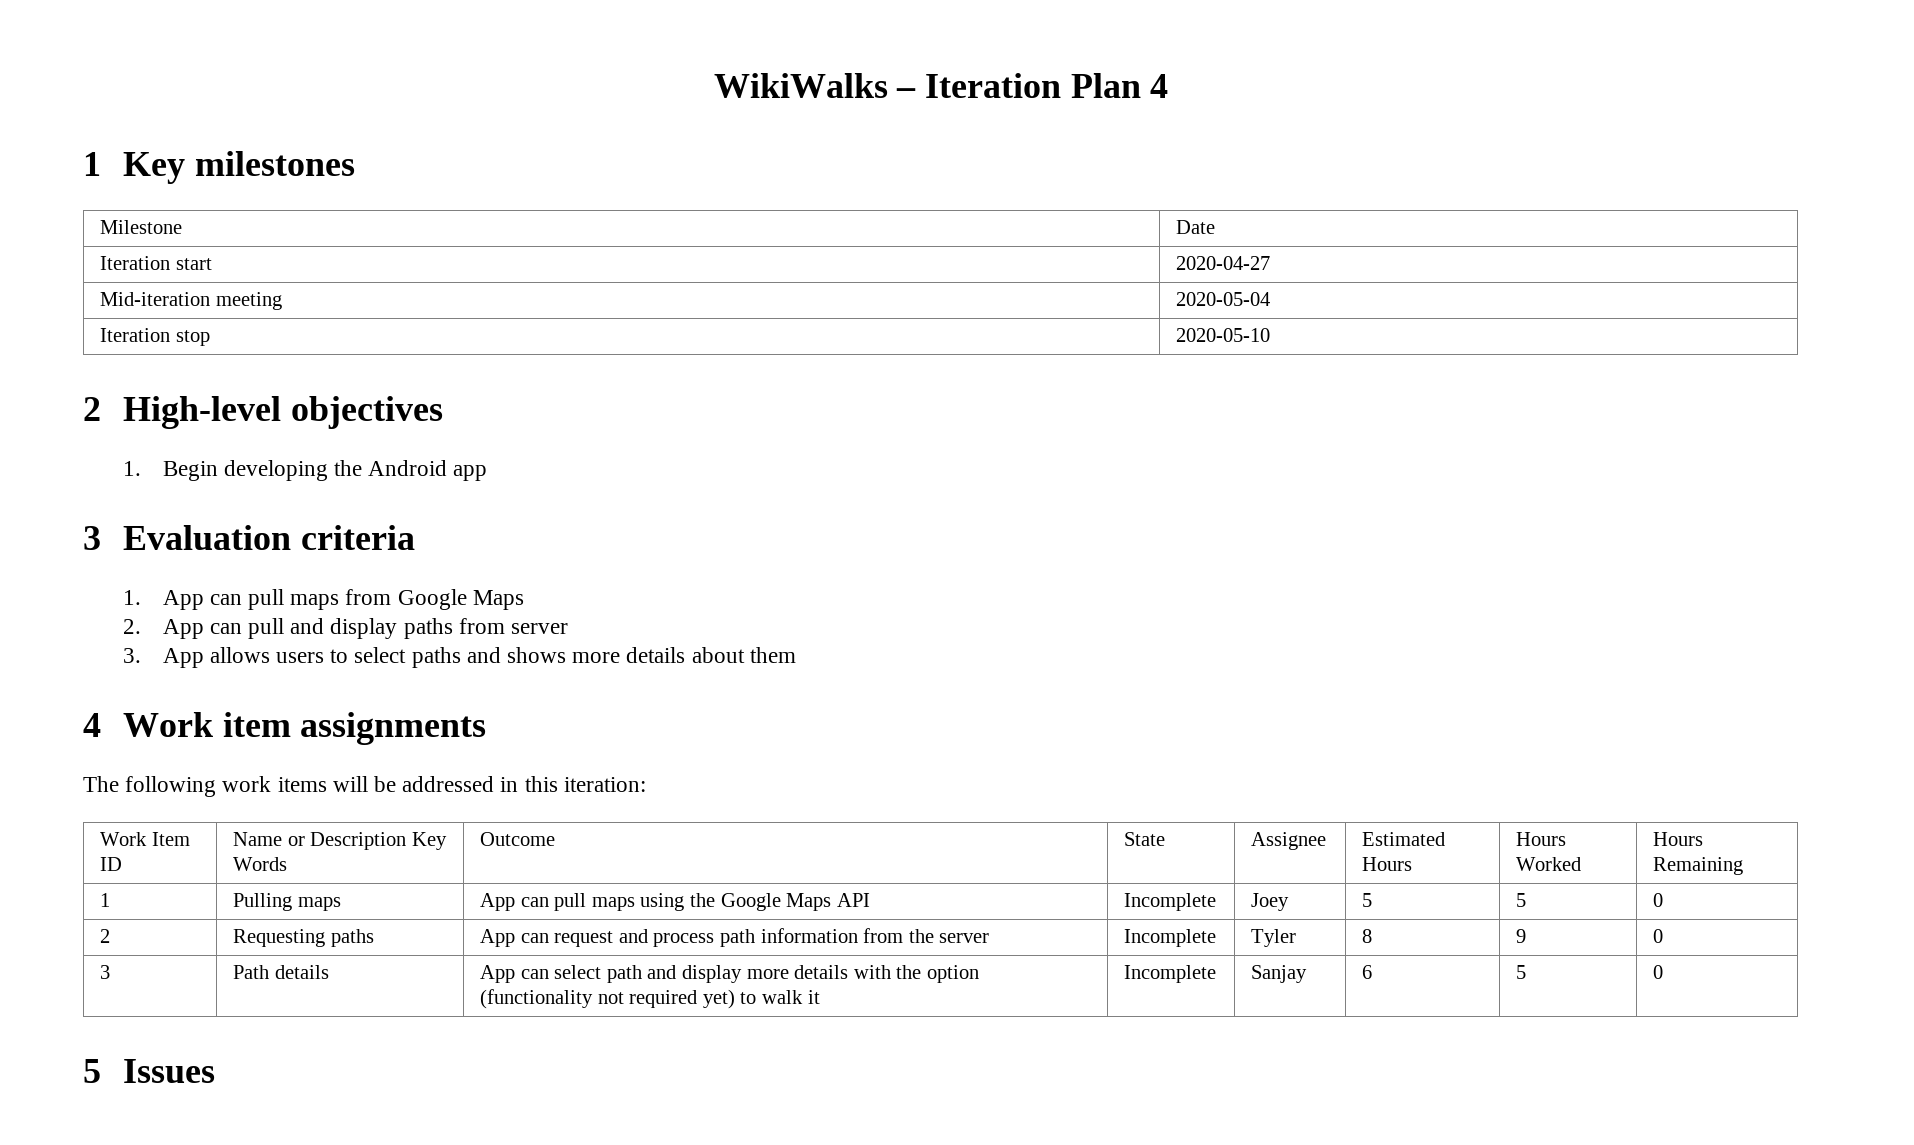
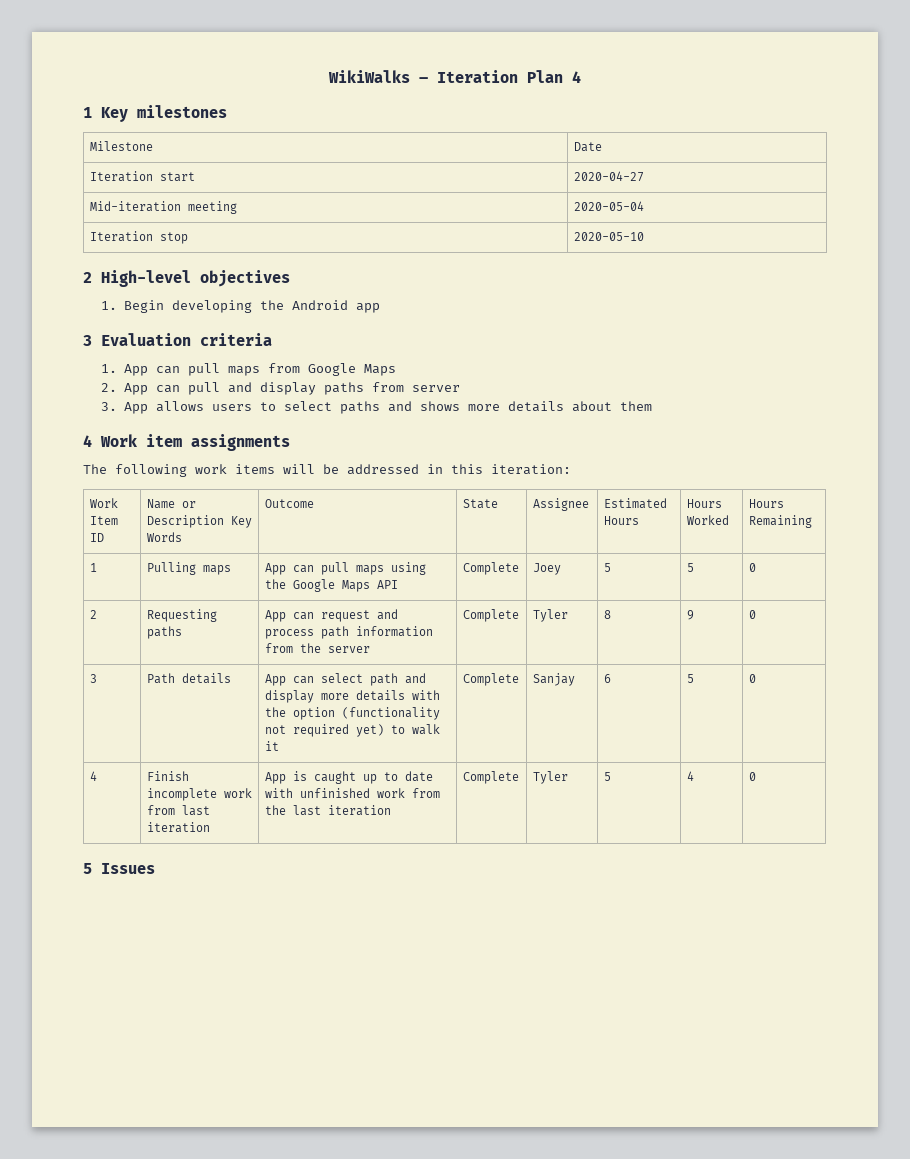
- 1 | Pulling maps | App can pull maps using the Google Maps API | Incomplete | Joey | 5 | 5 | 0
+ 1 | Pulling maps | App can pull maps using the Google Maps API | Complete | Joey | 5 | 5 | 0
- 2 | Requesting paths | App can request and process path information from the server | Incomplete | Tyler | 8 | 9 | 0
+ 2 | Requesting paths | App can request and process path information from the server | Complete | Tyler | 8 | 9 | 0
- 3 | Path details | App can select path and display more details with the option (functionality not required yet) to walk it | Incomplete | Sanjay | 6 | 5 | 0
+ 3 | Path details | App can select path and display more details with the option (functionality not required yet) to walk it | Complete | Sanjay | 6 | 5 | 0
+ 4 | Finish incomplete work from last iteration | App is caught up to date with unfinished work from the last iteration | Complete | Tyler | 5 | 4 | 0

